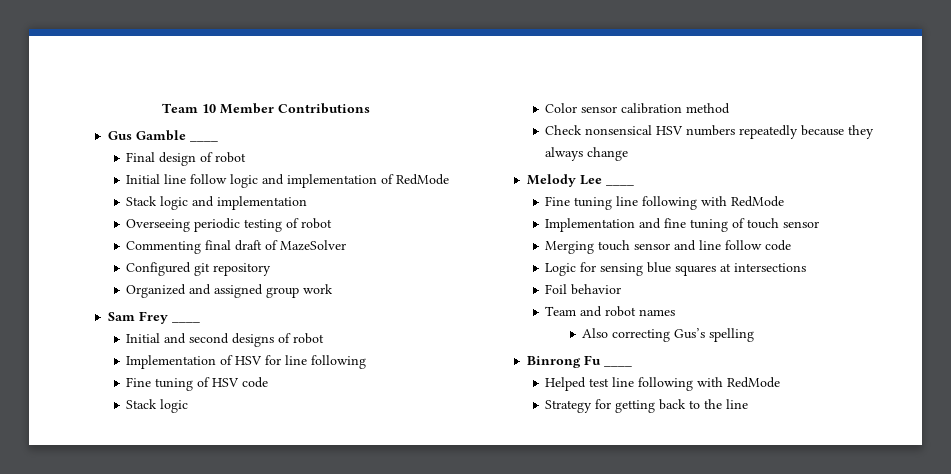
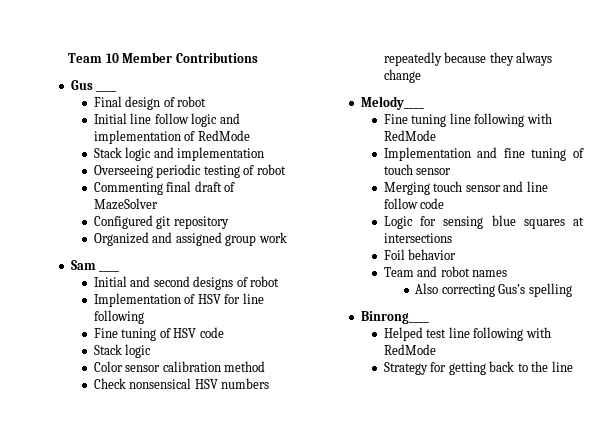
- Gus Gamble ____
+ Gus ____
- Sam Frey ____
+ Sam ____
- Melody Lee ____
+ Melody____
- Binrong Fu ____
+ Binrong____

